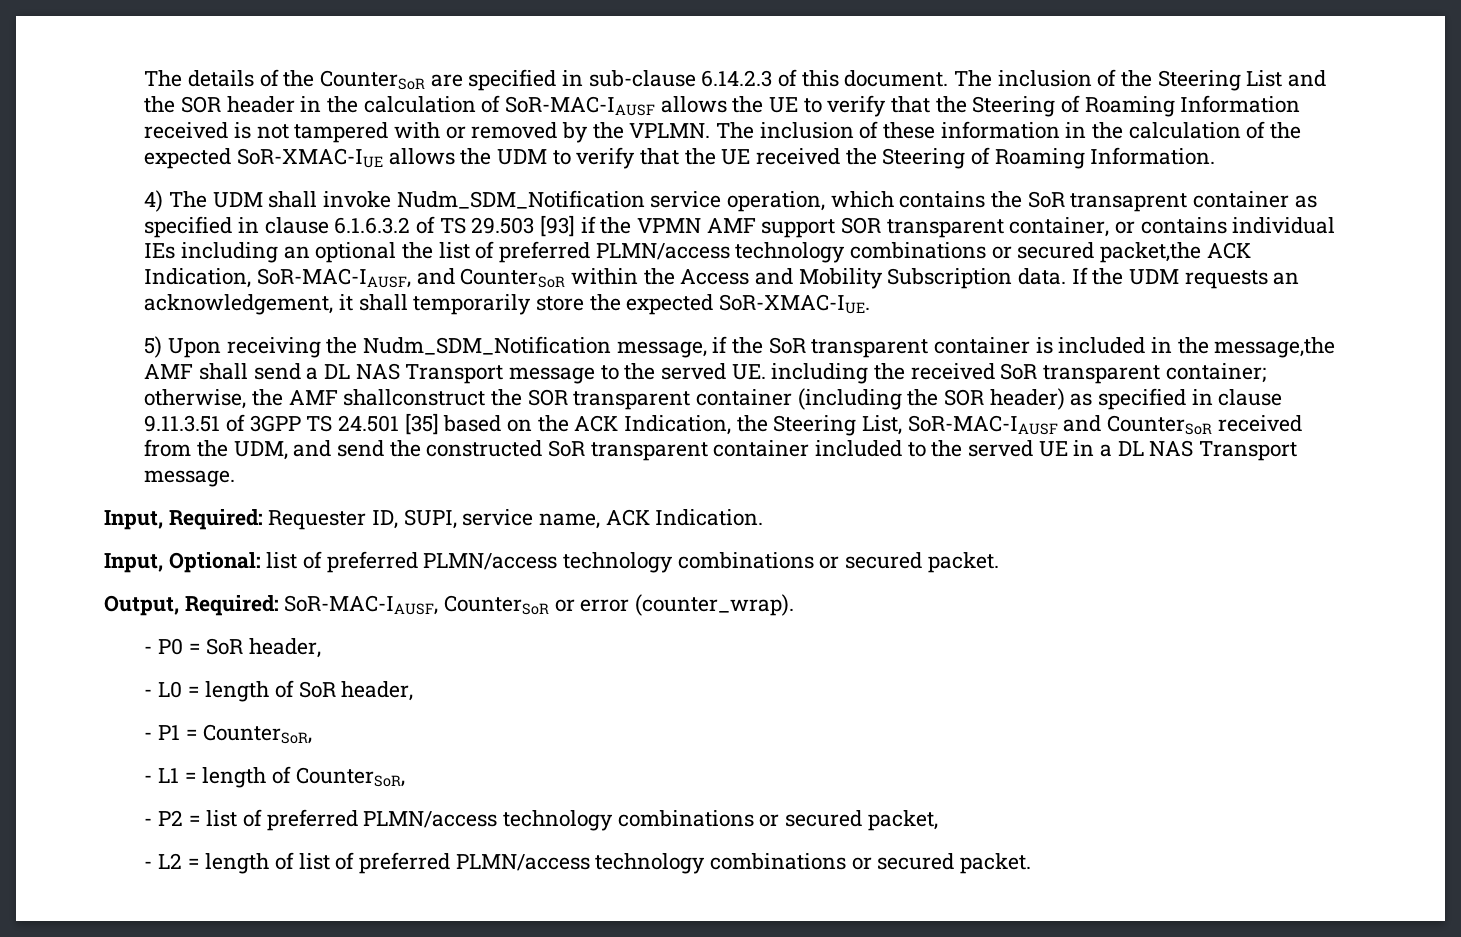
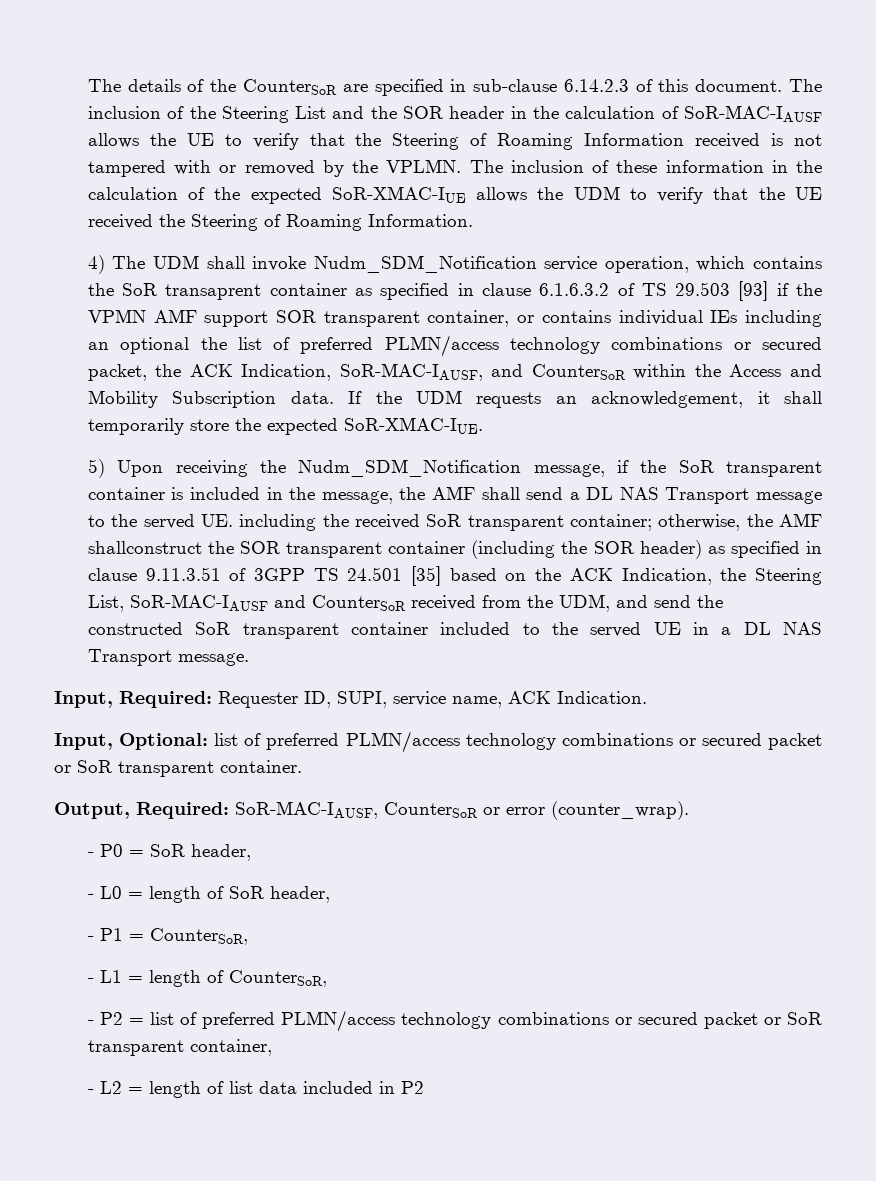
- 4) The UDM shall invoke Nudm_SDM_Notification service operation, which contains the SoR transaprent container as specified in clause 6.1.6.3.2 of TS 29.503 [93] if the VPMN AMF support SOR transparent container, or contains individual IEs including an optional the list of preferred PLMN/access technology combinations or secured packet,the ACK Indication, SoR-MAC-IAUSF, and CounterSoR within the Access and Mobility Subscription data.
+ 4) The UDM shall invoke Nudm_SDM_Notification service operation, which contains the SoR transaprent container as specified in clause 6.1.6.3.2 of TS 29.503 [93] if the VPMN AMF support SOR transparent container, or contains individual IEs including an optional the list of preferred PLMN/access technology combinations or secured packet, the ACK Indication, SoR-MAC-IAUSF, and CounterSoR within the Access and Mobility Subscription data.
- 5) Upon receiving the Nudm_SDM_Notification message, if the SoR transparent container is included in the message,the AMF shall send a DL NAS Transport message to the served UE. including the received SoR transparent container;
+ 5) Upon receiving the Nudm_SDM_Notification message, if the SoR transparent container is included in the message, the AMF shall send a DL NAS Transport message to the served UE. including the received SoR transparent container;
- Input, Optional: list of preferred PLMN/access technology combinations or secured packet.
+ Input, Optional: list of preferred PLMN/access technology combinations or secured packet or SoR transparent container.
- - P2 = list of preferred PLMN/access technology combinations or secured packet,
+ - P2 = list of preferred PLMN/access technology combinations or secured packet or SoR transparent container,
- - L2 = length of list of preferred PLMN/access technology combinations or secured packet.
+ - L2 = length of list data included in P2

